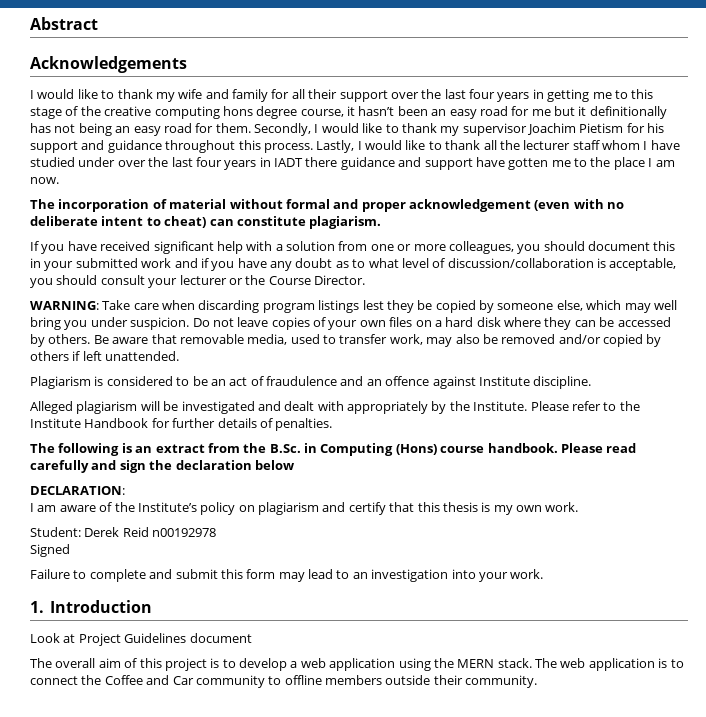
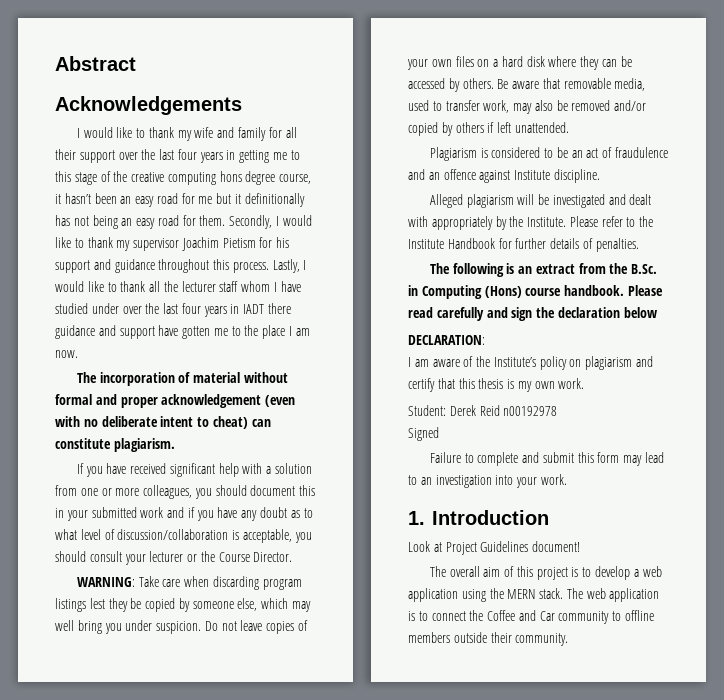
- Look at Project Guidelines document
+ Look at Project Guidelines document!

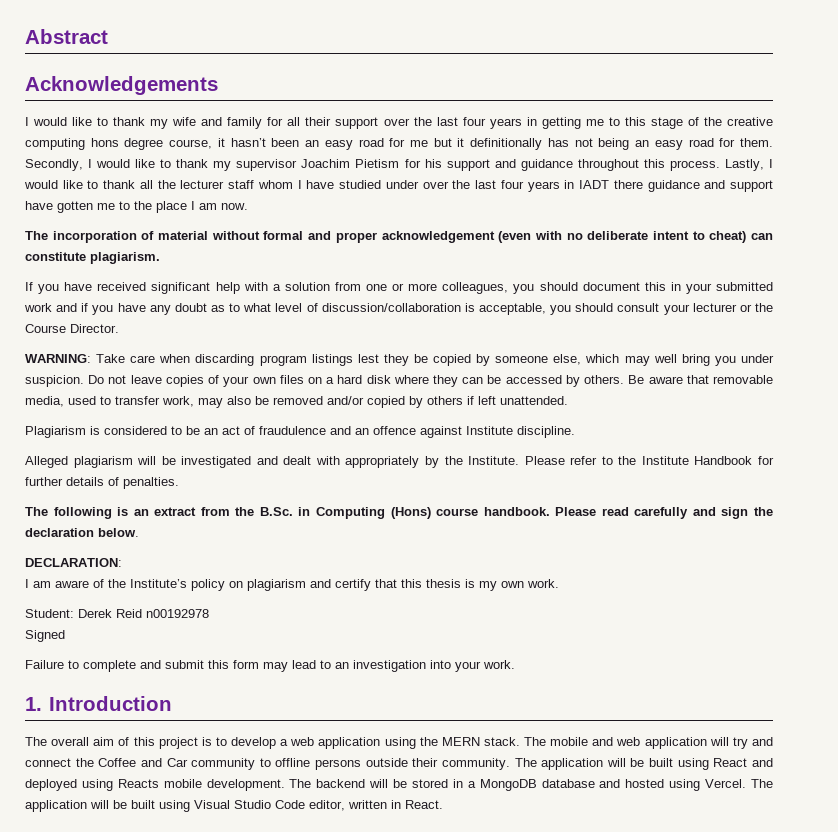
- Please read carefully and sign the declaration below
+ Please read carefully and sign the declaration below.
- Look at Project Guidelines document!
- The web application is to connect the Coffee and Car community to offline members outside their community.
+ The mobile and web application will try and connect the Coffee and Car community to offline persons outside their community.
+ The application will be built using React and deployed using Reacts mobile development. The backend will be stored in a MongoDB database and hosted using Vercel. The application will be built using Visual Studio Code editor, written in React.

